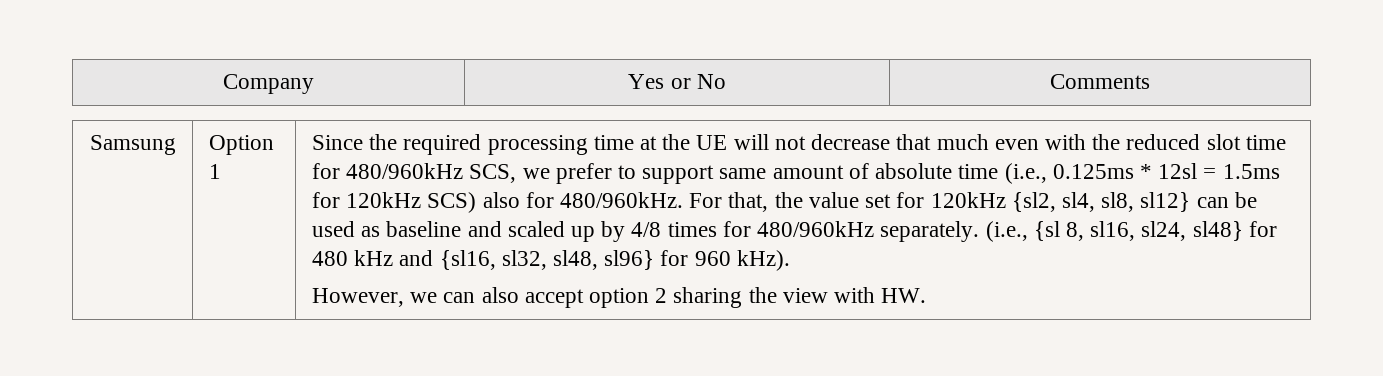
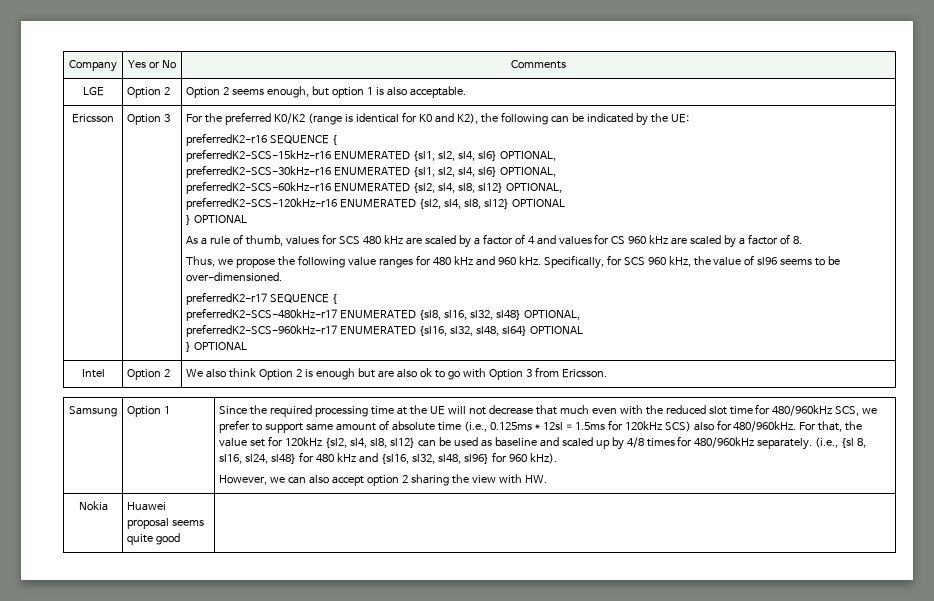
+ LGE | Option 2 | Option 2 seems enough, but option 1 is also acceptable.
+ Ericsson | Option 3 | For the preferred K0/K2 (range is identical for K0 and K2), the following can be indicated by the UE:
+ preferredK2-r16 SEQUENCE {
+ preferredK2-SCS-15kHz-r16 ENUMERATED {sl1, sl2, sl4, sl6} OPTIONAL,
+ preferredK2-SCS-30kHz-r16 ENUMERATED {sl1, sl2, sl4, sl6} OPTIONAL,
+ preferredK2-SCS-60kHz-r16 ENUMERATED {sl2, sl4, sl8, sl12} OPTIONAL,
+ preferredK2-SCS-120kHz-r16 ENUMERATED {sl2, sl4, sl8, sl12} OPTIONAL
+ } OPTIONAL
+ As a rule of thumb, values for SCS 480 kHz are scaled by a factor of 4 and values for CS 960 kHz are scaled by a factor of 8.
+ Thus, we propose the following value ranges for 480 kHz and 960 kHz. Specifically, for SCS 960 kHz, the value of sl96 seems to be over-dimensioned.
+ preferredK2-r17 SEQUENCE {
+ preferredK2-SCS-480kHz-r17 ENUMERATED {sl8, sl16, sl32, sl48} OPTIONAL,
+ preferredK2-SCS-960kHz-r17 ENUMERATED {sl16, sl32, sl48, sl64} OPTIONAL
+ } OPTIONAL
+ Intel | Option 2 | We also think Option 2 is enough but are also ok to go with Option 3 from Ericsson.
+ Nokia | Huawei proposal seems quite good |

